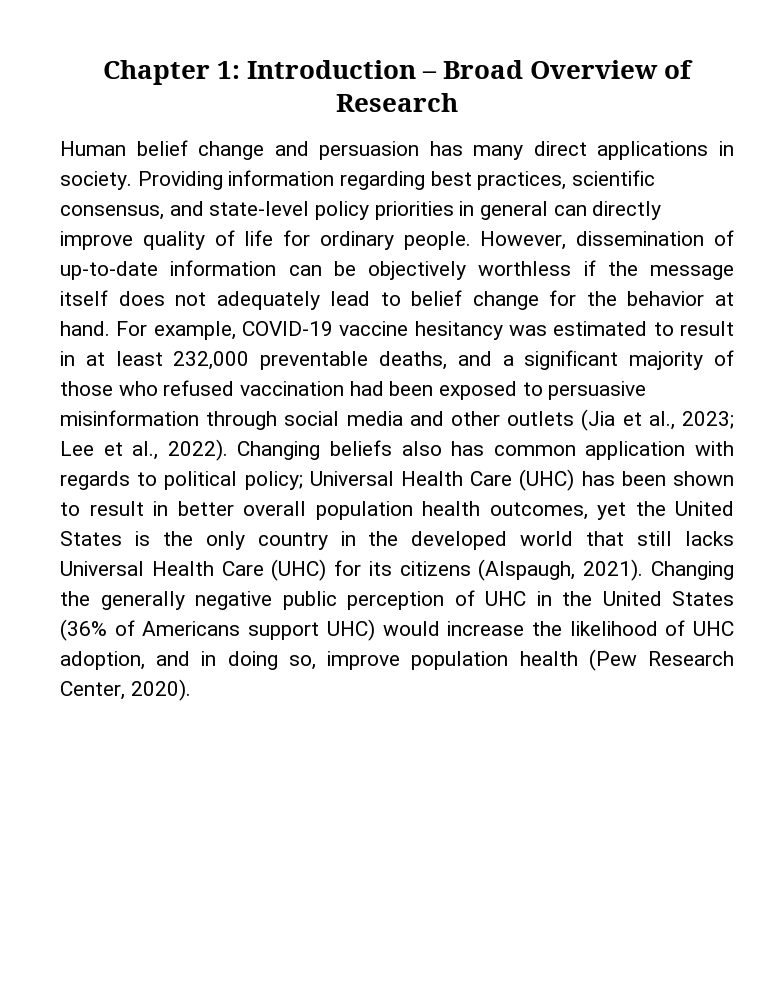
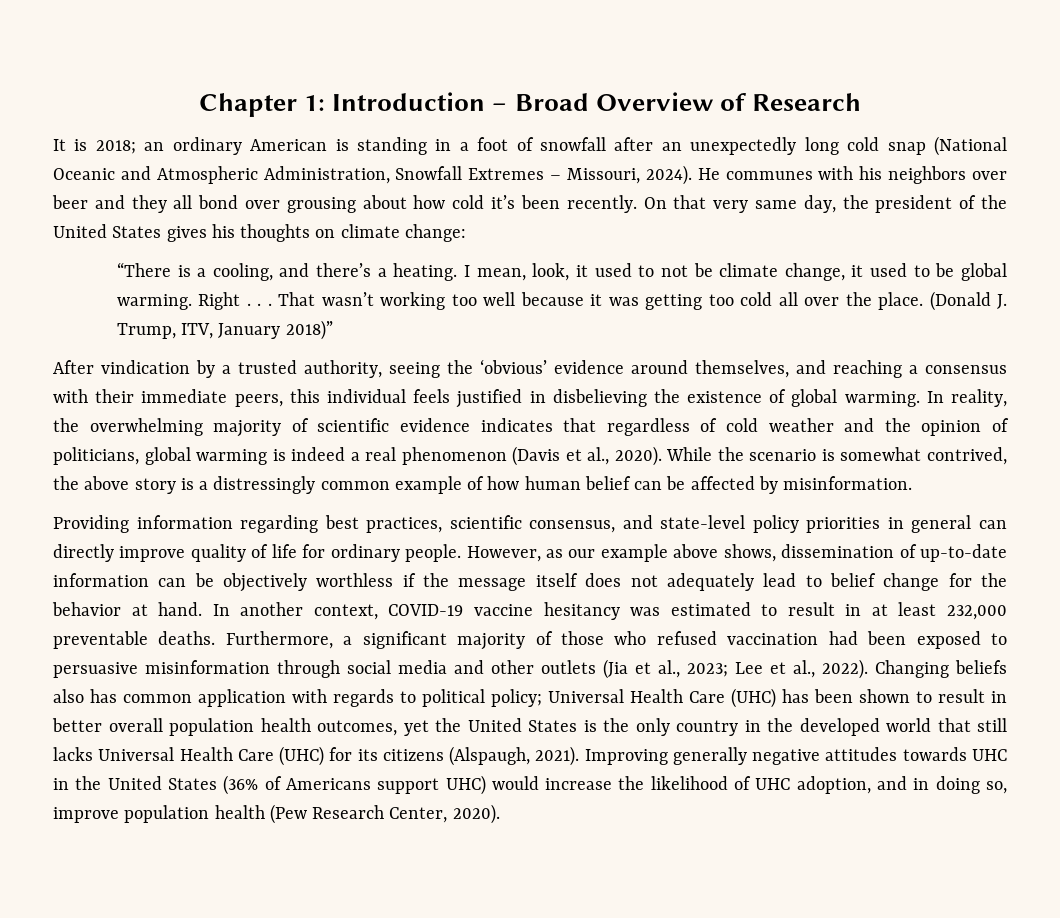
- Human belief change and persuasion has many direct applications in society. Providing information regarding best practices, scientific consensus, and state-level policy priorities in general can directly improve quality of life for ordinary people.
+ It is 2018; an ordinary American is standing in a foot of snowfall after an unexpectedly long cold snap (National Oceanic and Atmospheric Administration, Snowfall Extremes – Missouri, 2024). He communes with his neighbors over beer and they all bond over grousing about how cold it’s been recently. On that very same day, the president of the United States gives his thoughts on climate change:
+ “There is a cooling, and there’s a heating. I mean, look, it used to not be climate change, it used to be global warming. Right . . . That wasn’t working too well because it was getting too cold all over the place. (Donald J. Trump, ITV, January 2018)”
+ After vindication by a trusted authority, seeing the ‘obvious’ evidence around themselves, and reaching a consensus with their immediate peers, this individual feels justified in disbelieving the existence of global warming. In reality, the overwhelming majority of scientific evidence indicates that regardless of cold weather and the opinion of politicians, global warming is indeed a real phenomenon (Davis et al., 2020). While the scenario is somewhat contrived, the above story is a distressingly common example of how human belief can be affected by misinformation.
+ Providing information regarding best practices, scientific consensus, and state-level policy priorities in general can directly improve quality of life for ordinary people.
- However, dissemination of up-to-date information can be objectively worthless if the message itself does not adequately lead to belief change for the behavior at hand.
+ However, as our example above shows, dissemination of up-to-date information can be objectively worthless if the message itself does not adequately lead to belief change for the behavior at hand.
- For example, COVID-19 vaccine hesitancy was estimated to result in at least 232,000 preventable deaths, and a significant majority of those who refused vaccination had been exposed to persuasive misinformation through social media and other outlets (Jia et al., 2023; Lee et al., 2022).
+ In another context, COVID-19 vaccine hesitancy was estimated to result in at least 232,000 preventable deaths. Furthermore, a significant majority of those who refused vaccination had been exposed to persuasive misinformation through social media and other outlets (Jia et al., 2023; Lee et al., 2022).
- Changing the generally negative public perception of UHC in the United States (36% of Americans support UHC) would increase the likelihood of UHC adoption, and in doing so, improve population health (Pew Research Center, 2020).
+ Improving generally negative attitudes towards UHC in the United States (36% of Americans support UHC) would increase the likelihood of UHC adoption, and in doing so, improve population health (Pew Research Center, 2020).

